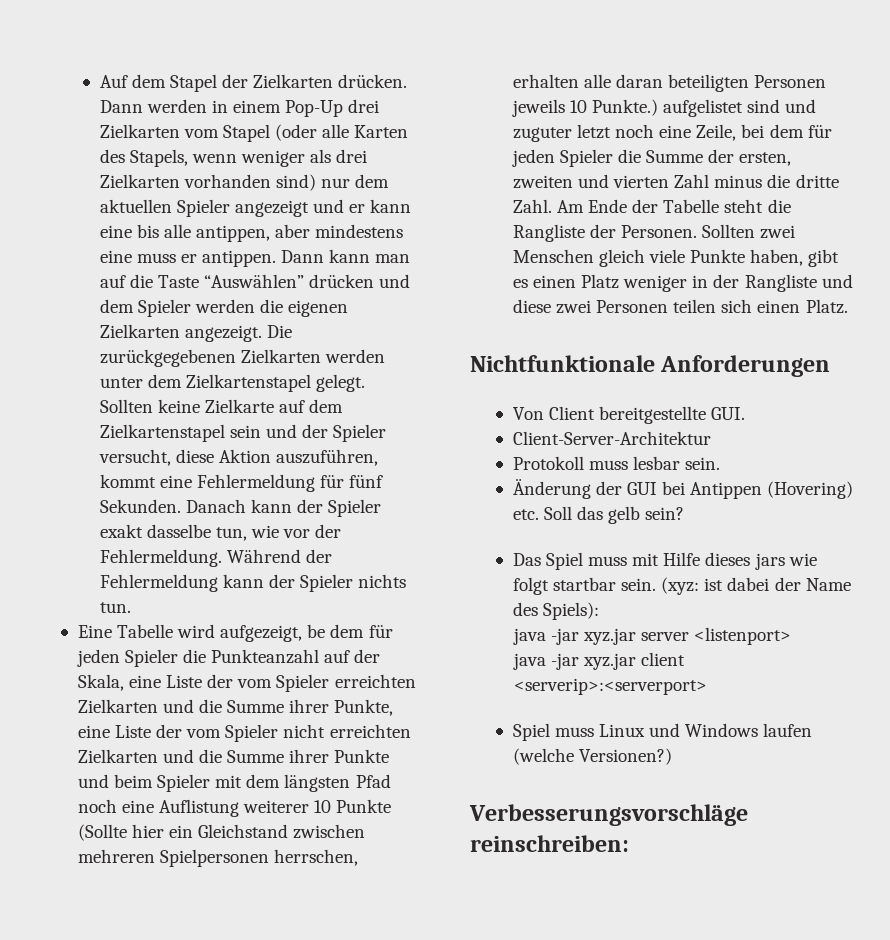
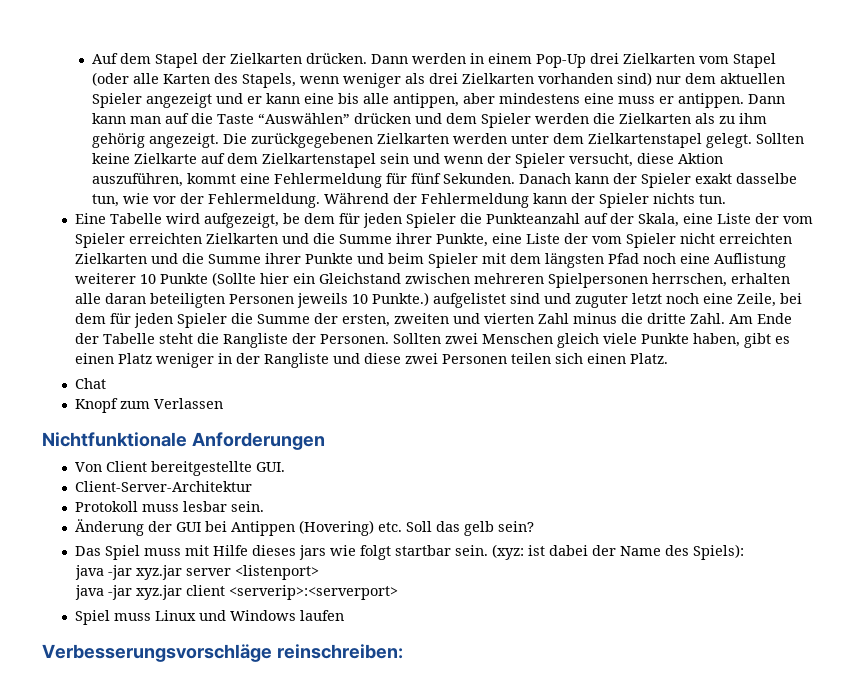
- Dann kann man auf die Taste “Auswählen” drücken und dem Spieler werden die eigenen Zielkarten angezeigt.
+ Dann kann man auf die Taste “Auswählen” drücken und dem Spieler werden die Zielkarten als zu ihm gehörig angezeigt.
- Sollten keine Zielkarte auf dem Zielkartenstapel sein und der Spieler versucht, diese Aktion auszuführen, kommt eine Fehlermeldung für fünf Sekunden.
+ Sollten keine Zielkarte auf dem Zielkartenstapel sein und wenn der Spieler versucht, diese Aktion auszuführen, kommt eine Fehlermeldung für fünf Sekunden.
+ Chat
+ Knopf zum Verlassen
- Spiel muss Linux und Windows laufen (welche Versionen?)
+ Spiel muss Linux und Windows laufen

